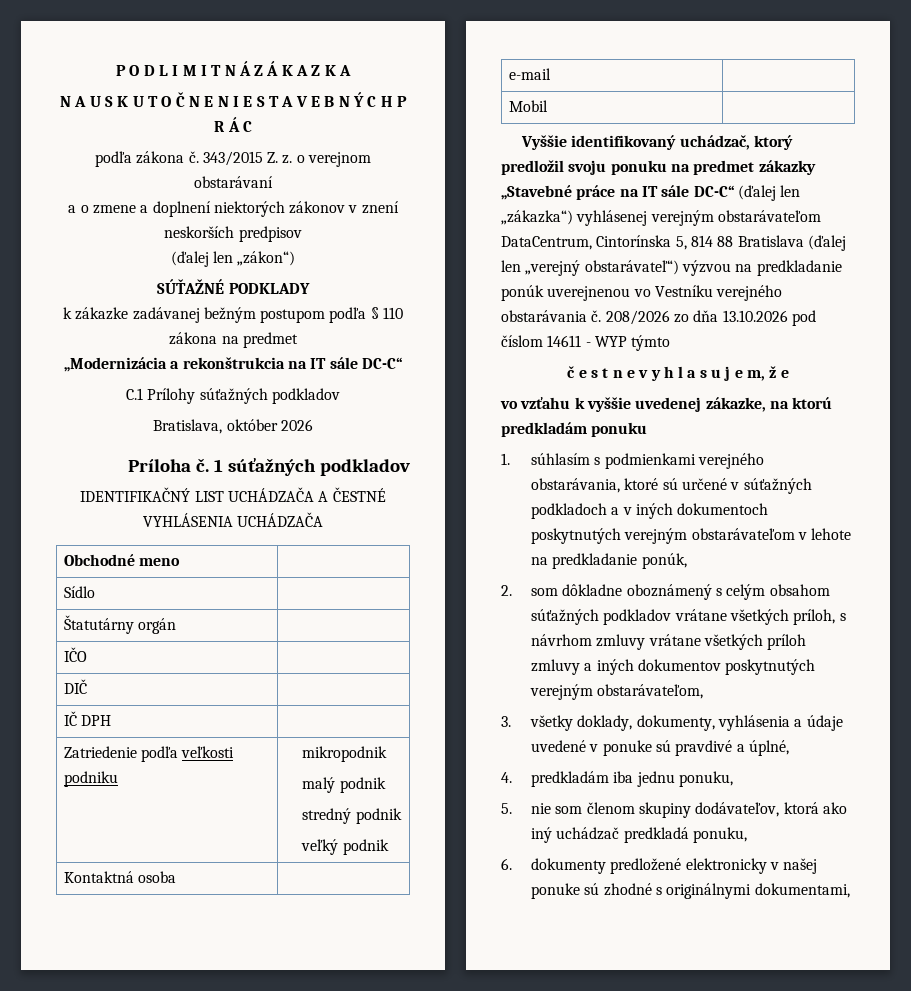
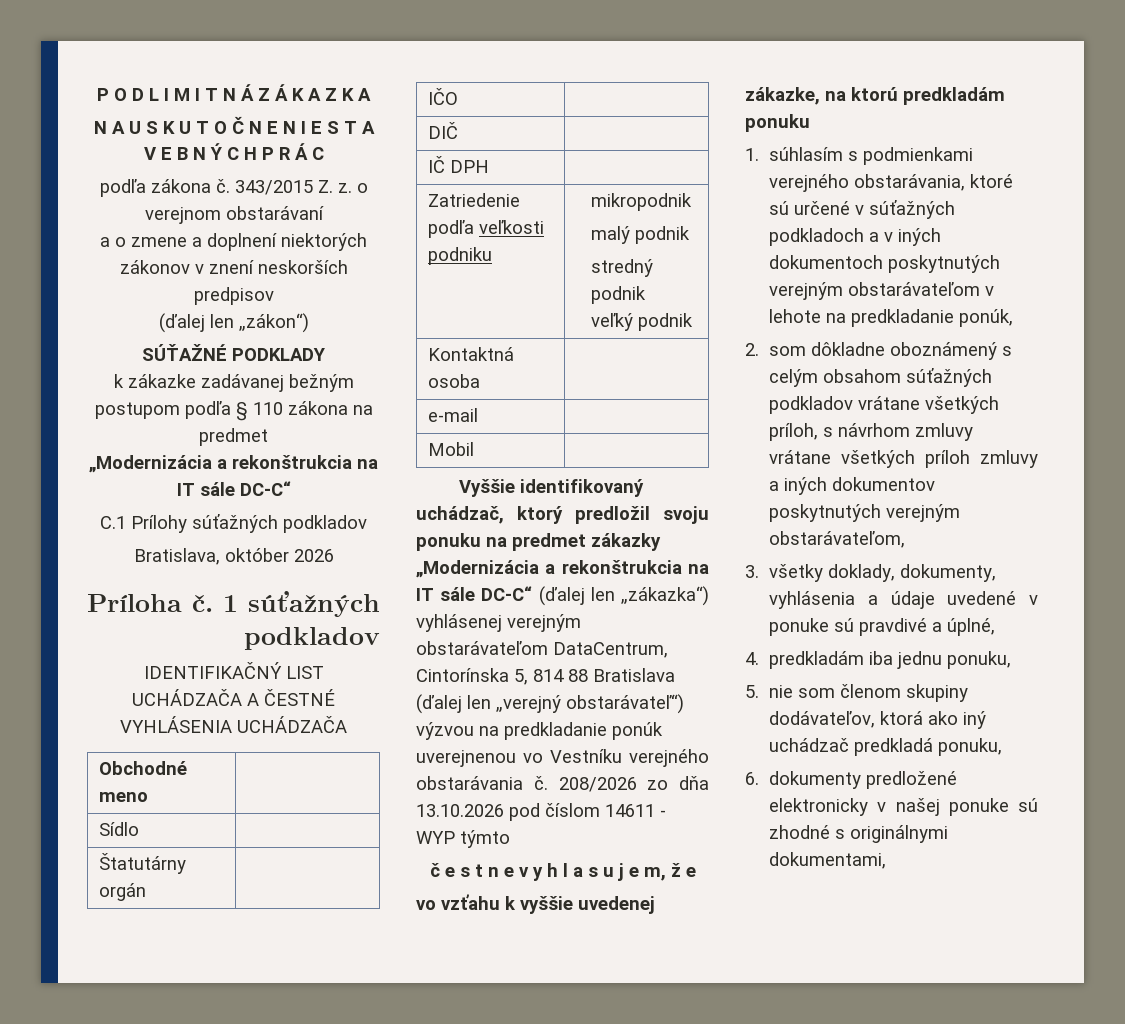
- Vyššie identifikovaný uchádzač, ktorý predložil svoju ponuku na predmet zákazky „Stavebné práce na IT sále DC-C“ (ďalej len „zákazka“) vyhlásenej verejným obstarávateľom DataCentrum, Cintorínska 5, 814 88 Bratislava (ďalej len „verejný obstarávateľ“) výzvou na predkladanie ponúk uverejnenou vo Vestníku verejného obstarávania č.
+ Vyššie identifikovaný uchádzač, ktorý predložil svoju ponuku na predmet zákazky „Modernizácia a rekonštrukcia na IT sále DC-C“ (ďalej len „zákazka“) vyhlásenej verejným obstarávateľom DataCentrum, Cintorínska 5, 814 88 Bratislava (ďalej len „verejný obstarávateľ“) výzvou na predkladanie ponúk uverejnenou vo Vestníku verejného obstarávania č.

